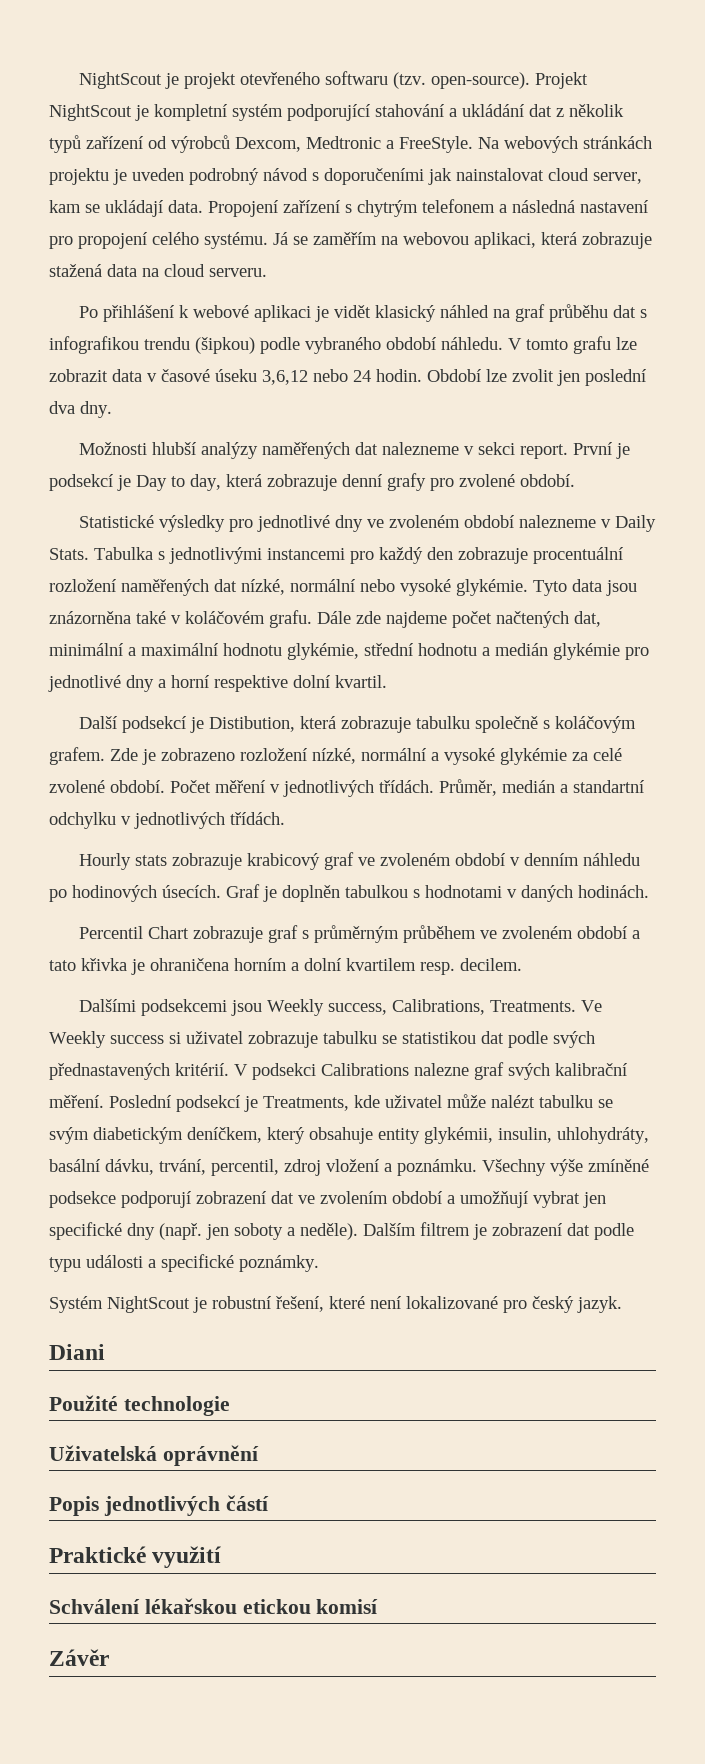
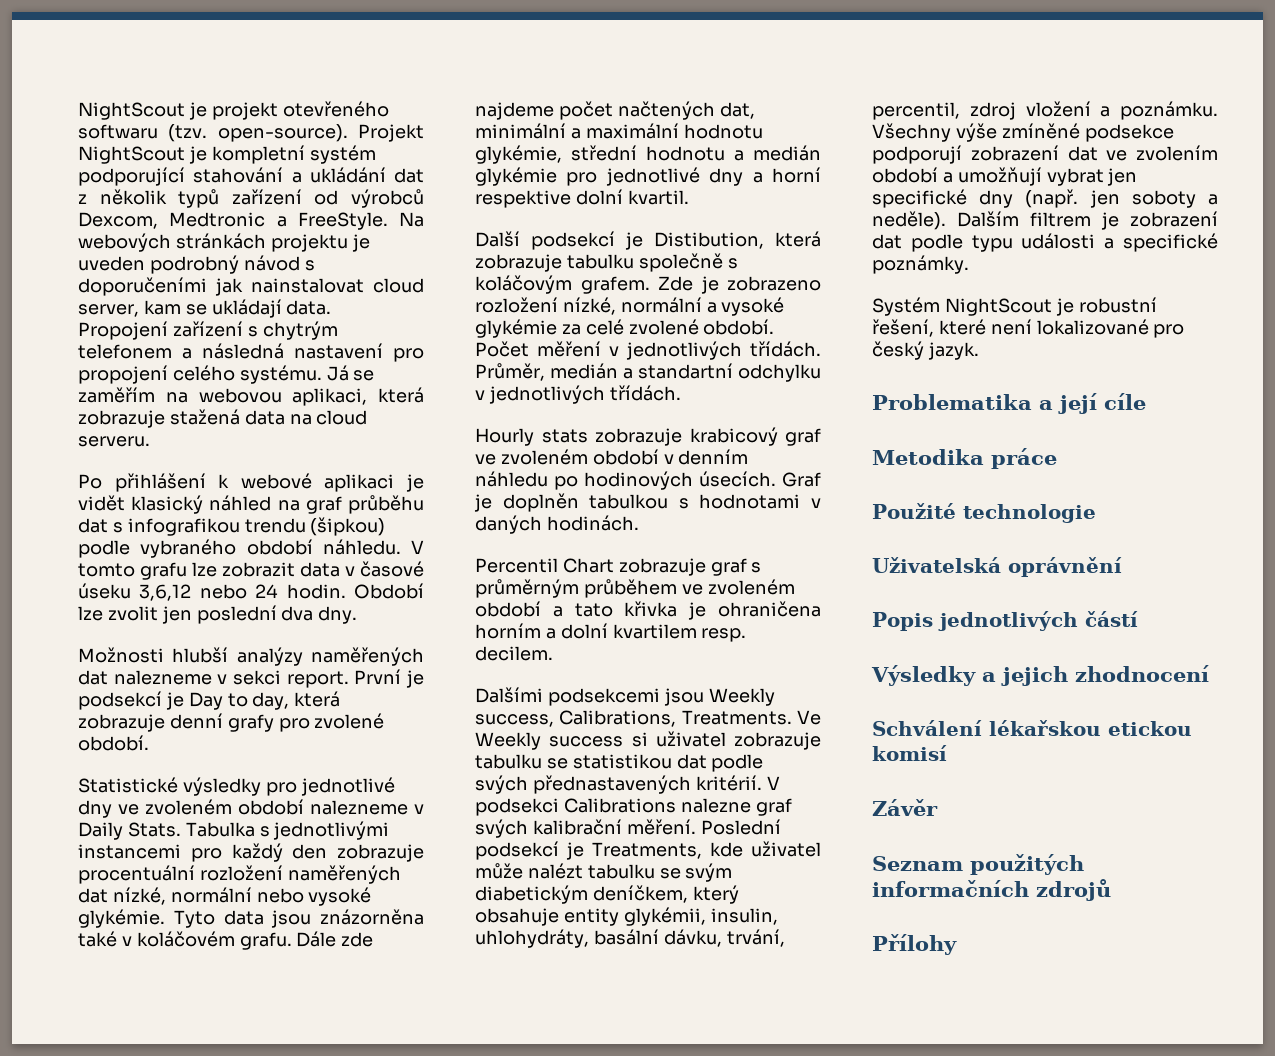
- Diani
+ Problematika a její cíle
+ Metodika práce
- Praktické využití
+ Výsledky a jejich zhodnocení
+ Seznam použitých informačních zdrojů
+ Přílohy

